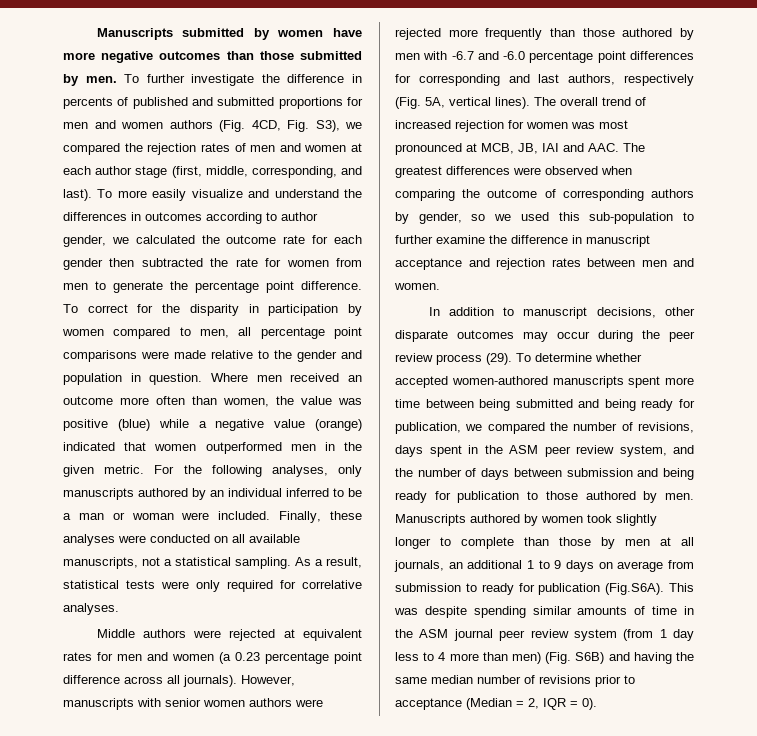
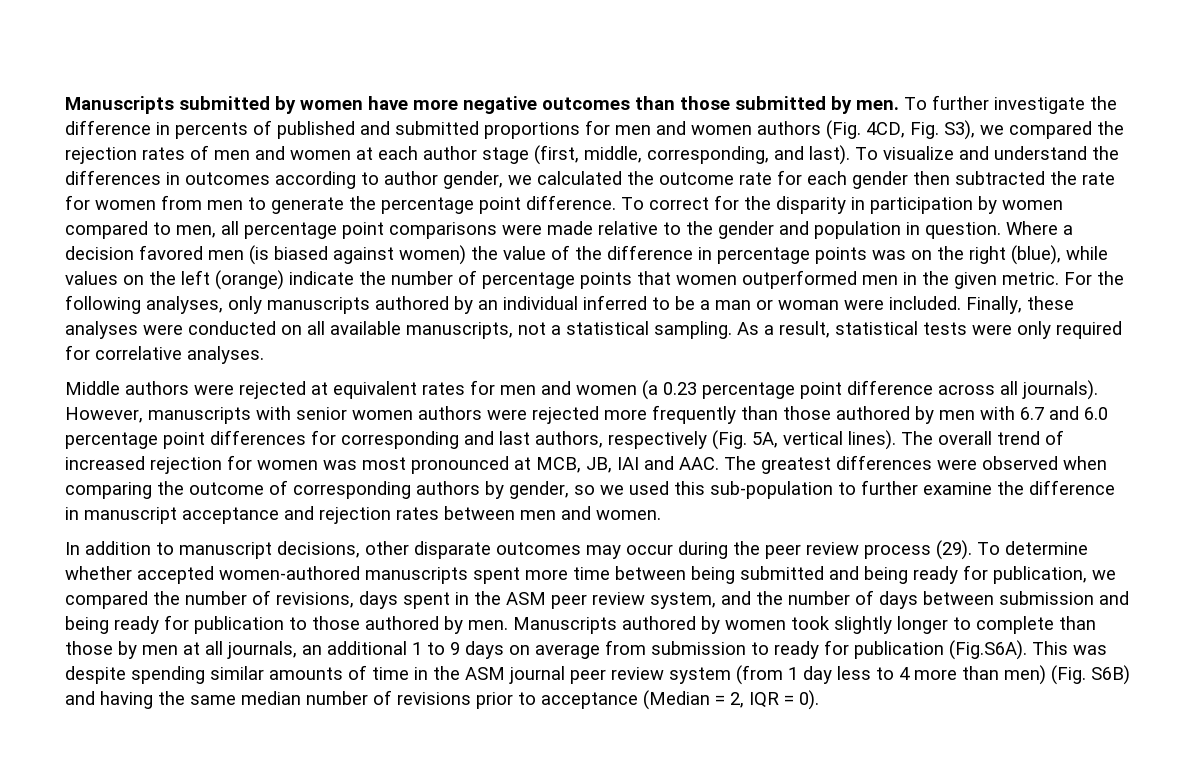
- To more easily visualize and understand the differences in outcomes according to author gender, we calculated the outcome rate for each gender then subtracted the rate for women from men to generate the percentage point difference.
+ To visualize and understand the differences in outcomes according to author gender, we calculated the outcome rate for each gender then subtracted the rate for women from men to generate the percentage point difference.
- Where men received an outcome more often than women, the value was positive (blue) while a negative value (orange) indicated that women outperformed men in the given metric.
+ Where a decision favored men (is biased against women) the value of the difference in percentage points was on the right (blue), while values on the left (orange) indicate the number of percentage points that women outperformed men in the given metric.
- However, manuscripts with senior women authors were rejected more frequently than those authored by men with -6.7 and -6.0 percentage point differences for corresponding and last authors, respectively (Fig. 5A, vertical lines).
+ However, manuscripts with senior women authors were rejected more frequently than those authored by men with 6.7 and 6.0 percentage point differences for corresponding and last authors, respectively (Fig. 5A, vertical lines).

